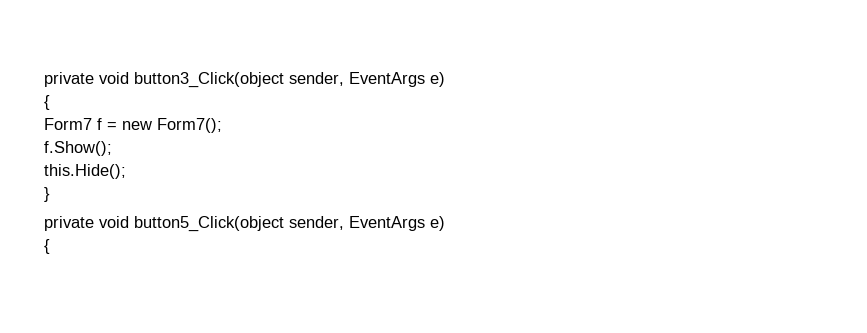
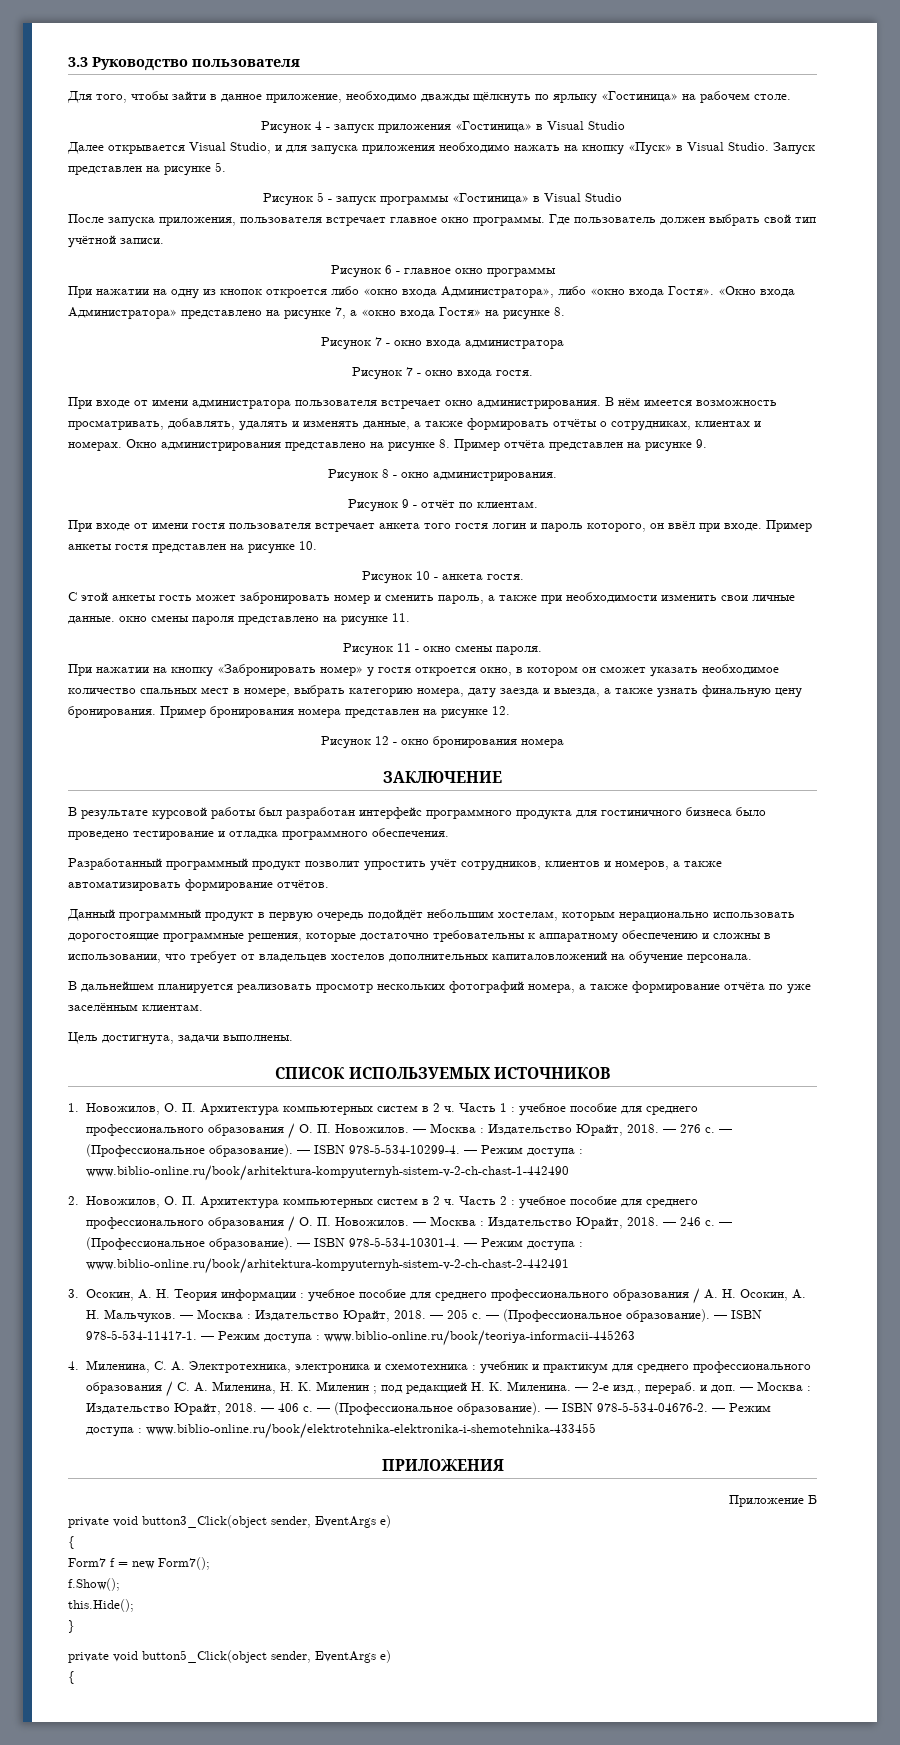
+ 3.3 Руководство пользователя
+ Для того, чтобы зайти в данное приложение, необходимо дважды щёлкнуть по ярлыку «Гостиница» на рабочем столе.
+ Рисунок 4 - запуск приложения «Гостиница» в Visual Studio
+ Далее открывается Visual Studio, и для запуска приложения необходимо нажать на кнопку «Пуск» в Visual Studio. Запуск представлен на рисунке 5.
+ Рисунок 5 - запуск программы «Гостиница» в Visual Studio
+ После запуска приложения, пользователя встречает главное окно программы. Где пользователь должен выбрать свой тип учётной записи.
+ Рисунок 6 - главное окно программы
+ При нажатии на одну из кнопок откроется либо «окно входа Администратора», либо «окно входа Гостя». «Окно входа Администратора» представлено на рисунке 7, а «окно входа Гостя» на рисунке 8.
+ Рисунок 7 - окно входа администратора
+ Рисунок 7 - окно входа гостя.
+ При входе от имени администратора пользователя встречает окно администрирования. В нём имеется возможность просматривать, добавлять, удалять и изменять данные, а также формировать отчёты о сотрудниках, клиентах и номерах. Окно администрирования представлено на рисунке 8. Пример отчёта представлен на рисунке 9.
+ Рисунок 8 - окно администрирования.
+ Рисунок 9 - отчёт по клиентам.
+ При входе от имени гостя пользователя встречает анкета того гостя логин и пароль которого, он ввёл при входе. Пример анкеты гостя представлен на рисунке 10.
+ Рисунок 10 - анкета гостя.
+ С этой анкеты гость может забронировать номер и сменить пароль, а также при необходимости изменить свои личные данные. окно смены пароля представлено на рисунке 11.
+ Рисунок 11 - окно смены пароля.
+ При нажатии на кнопку «Забронировать номер» у гостя откроется окно, в котором он сможет указать необходимое количество спальных мест в номере, выбрать категорию номера, дату заезда и выезда, а также узнать финальную цену бронирования. Пример бронирования номера представлен на рисунке 12.
+ Рисунок 12 - окно бронирования номера
+ ЗАКЛЮЧЕНИЕ
+ В результате курсовой работы был разработан интерфейс программного продукта для гостиничного бизнеса было проведено тестирование и отладка программного обеспечения.
+ Разработанный программный продукт позволит упростить учёт сотрудников, клиентов и номеров, а также автоматизировать формирование отчётов.
+ Данный программный продукт в первую очередь подойдёт небольшим хостелам, которым нерационально использовать дорогостоящие программные решения, которые достаточно требовательны к аппаратному обеспечению и сложны в использовании, что требует от владельцев хостелов дополнительных капиталовложений на обучение персонала.
+ В дальнейшем планируется реализовать просмотр нескольких фотографий номера, а также формирование отчёта по уже заселённым клиентам.
+ Цель достигнута, задачи выполнены.
+ СПИСОК ИСПОЛЬЗУЕМЫХ ИСТОЧНИКОВ
+ 1. Новожилов, О. П. Архитектура компьютерных систем в 2 ч. Часть 1 : учебное пособие для среднего профессионального образования / О. П. Новожилов. — Москва : Издательство Юрайт, 2018. — 276 с. — (Профессиональное образование). — ISBN 978-5-534-10299-4. — Режим доступа : www.biblio-online.ru/book/arhitektura-kompyuternyh-sistem-v-2-ch-chast-1-442490
+ 2. Новожилов, О. П. Архитектура компьютерных систем в 2 ч. Часть 2 : учебное пособие для среднего профессионального образования / О. П. Новожилов. — Москва : Издательство Юрайт, 2018. — 246 с. — (Профессиональное образование). — ISBN 978-5-534-10301-4. — Режим доступа : www.biblio-online.ru/book/arhitektura-kompyuternyh-sistem-v-2-ch-chast-2-442491
+ 3. Осокин, А. Н. Теория информации : учебное пособие для среднего профессионального образования / А. Н. Осокин, А. Н. Мальчуков. — Москва : Издательство Юрайт, 2018. — 205 с. — (Профессиональное образование). — ISBN 978-5-534-11417-1. — Режим доступа : www.biblio-online.ru/book/teoriya-informacii-445263
+ 4. Миленина, С. А. Электротехника, электроника и схемотехника : учебник и практикум для среднего профессионального образования / С. А. Миленина, Н. К. Миленин ; под редакцией Н. К. Миленина. — 2-е изд., перераб. и доп. — Москва : Издательство Юрайт, 2018. — 406 с. — (Профессиональное образование). — ISBN 978-5-534-04676-2. — Режим доступа : www.biblio-online.ru/book/elektrotehnika-elektronika-i-shemotehnika-433455
+ ПРИЛОЖЕНИЯ
+ Приложение Б

